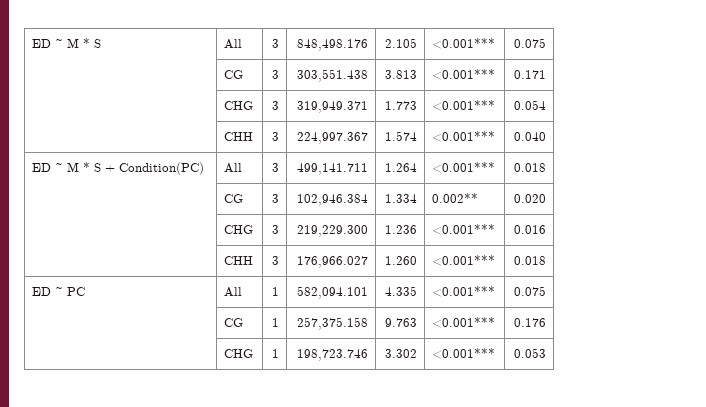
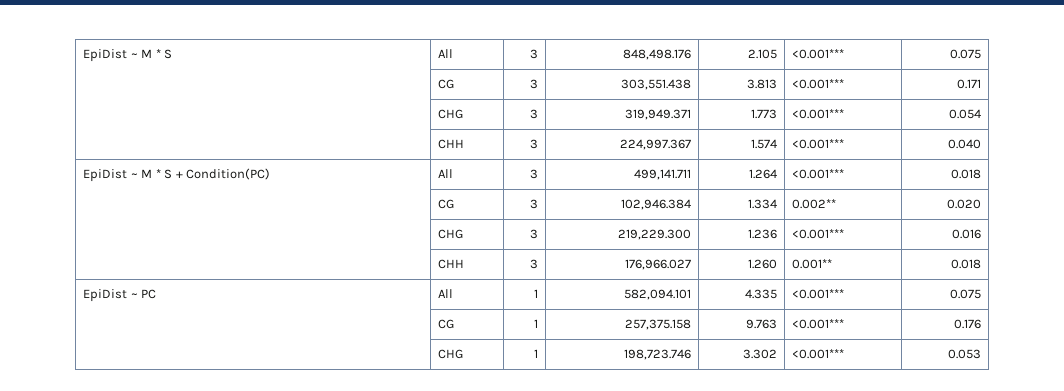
- ED ~ M * S | All | 3 | 848,498.176 | 2.105 | <0.001*** | 0.075
+ EpiDist ~ M * S | All | 3 | 848,498.176 | 2.105 | <0.001*** | 0.075
- ED ~ M * S + Condition(PC) | All | 3 | 499,141.711 | 1.264 | <0.001*** | 0.018
+ EpiDist ~ M * S + Condition(PC) | All | 3 | 499,141.711 | 1.264 | <0.001*** | 0.018
- | CHH | 3 | 176,966.027 | 1.260 | <0.001*** | 0.018
- ED ~ PC | All | 1 | 582,094.101 | 4.335 | <0.001*** | 0.075
+ | CHH | 3 | 176,966.027 | 1.260 | 0.001** | 0.018
+ EpiDist ~ PC | All | 1 | 582,094.101 | 4.335 | <0.001*** | 0.075

